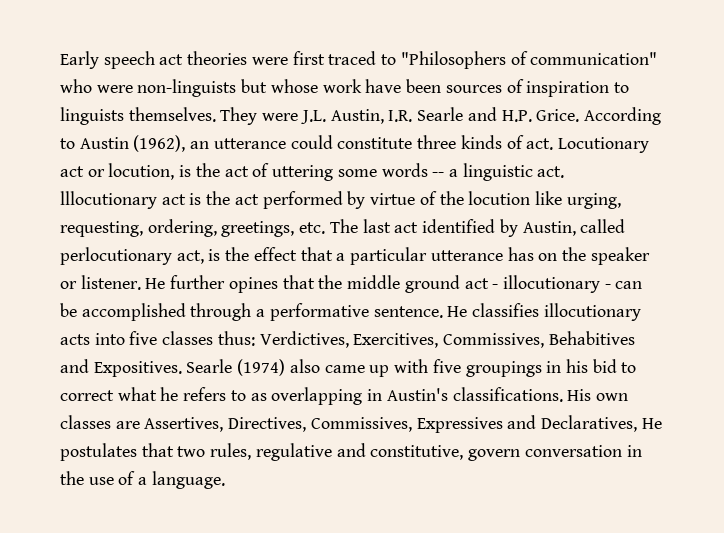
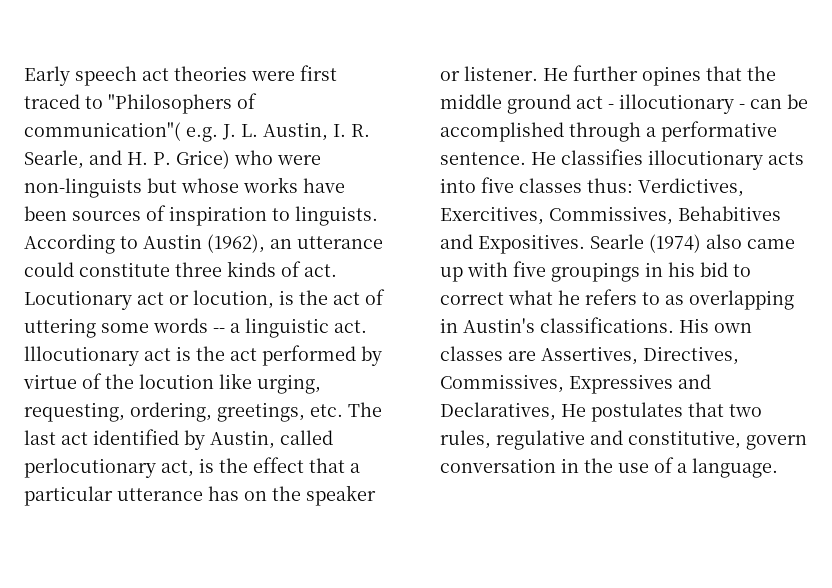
- Early speech act theories were first traced to "Philosophers of communication" who were non-linguists but whose work have been sources of inspiration to linguists themselves. They were J.L. Austin, I.R. Searle and H.P. Grice.
+ Early speech act theories were first traced to "Philosophers of communication"( e.g. J. L. Austin, I. R. Searle, and H. P. Grice) who were non-linguists but whose works have been sources of inspiration to linguists.

